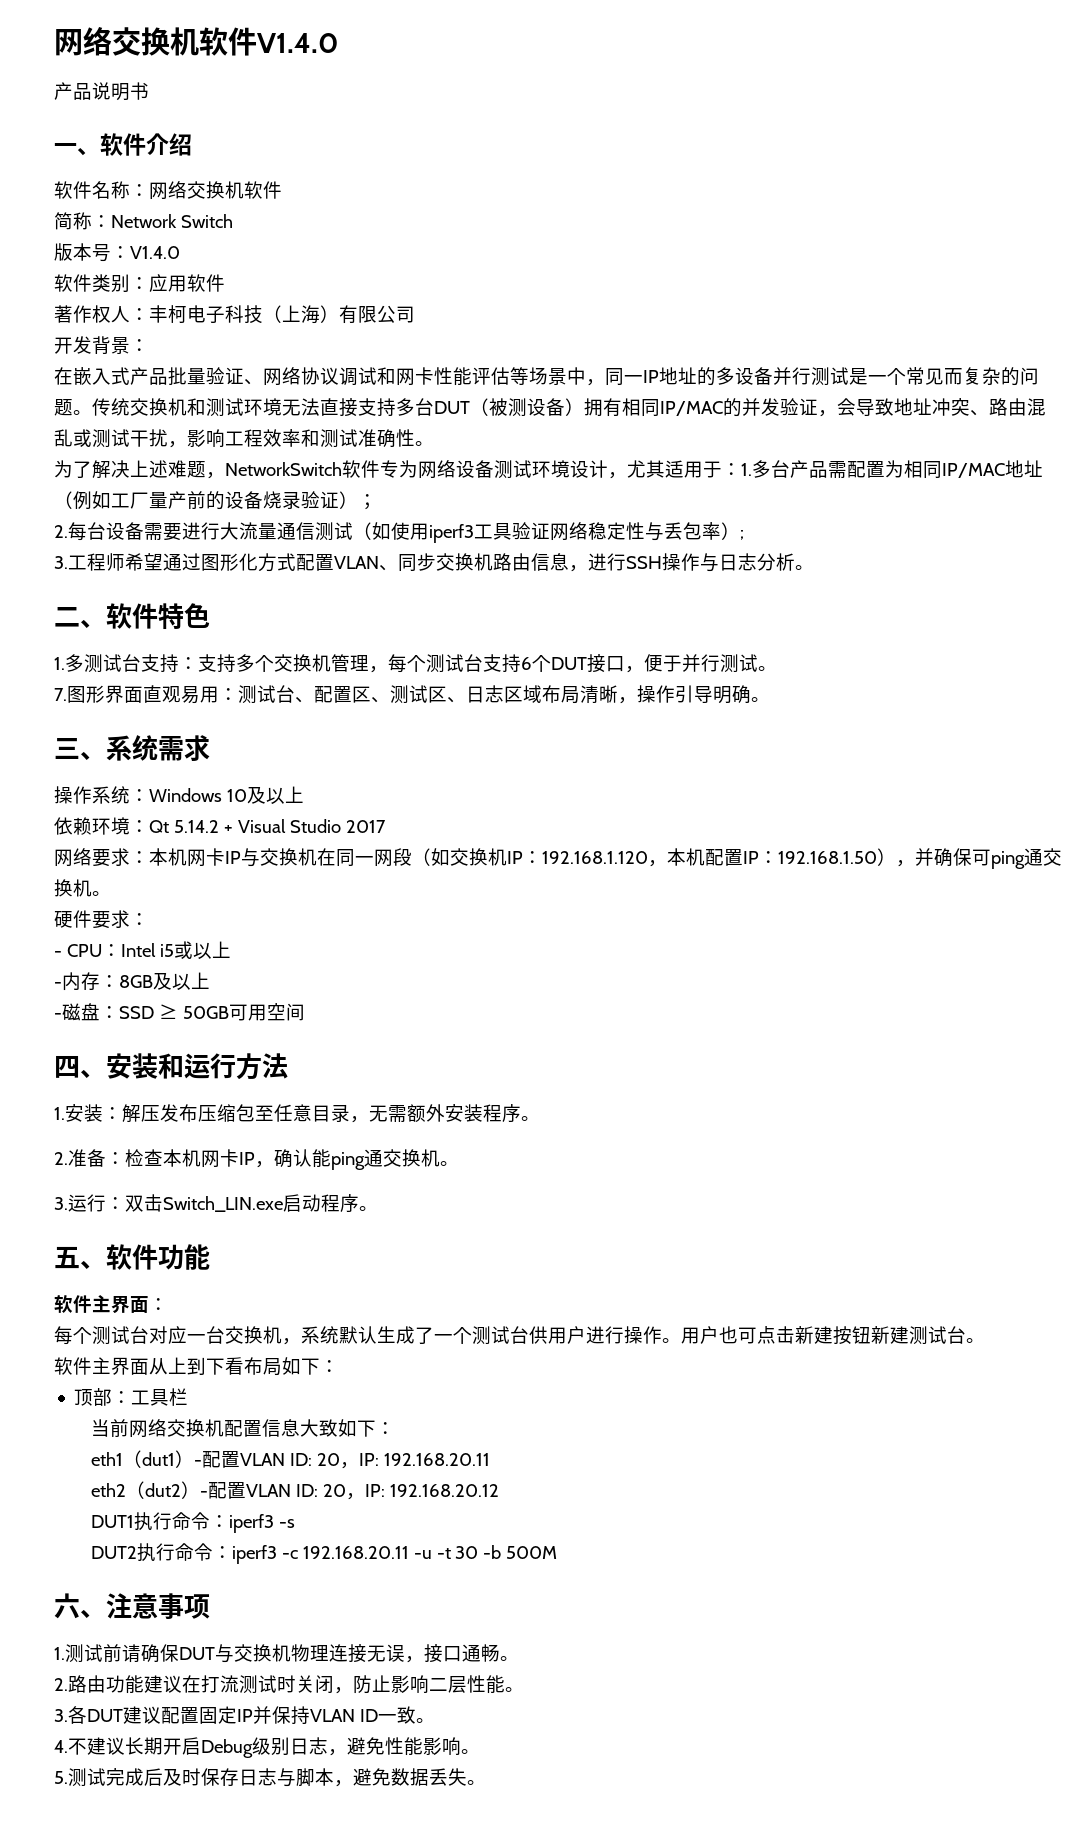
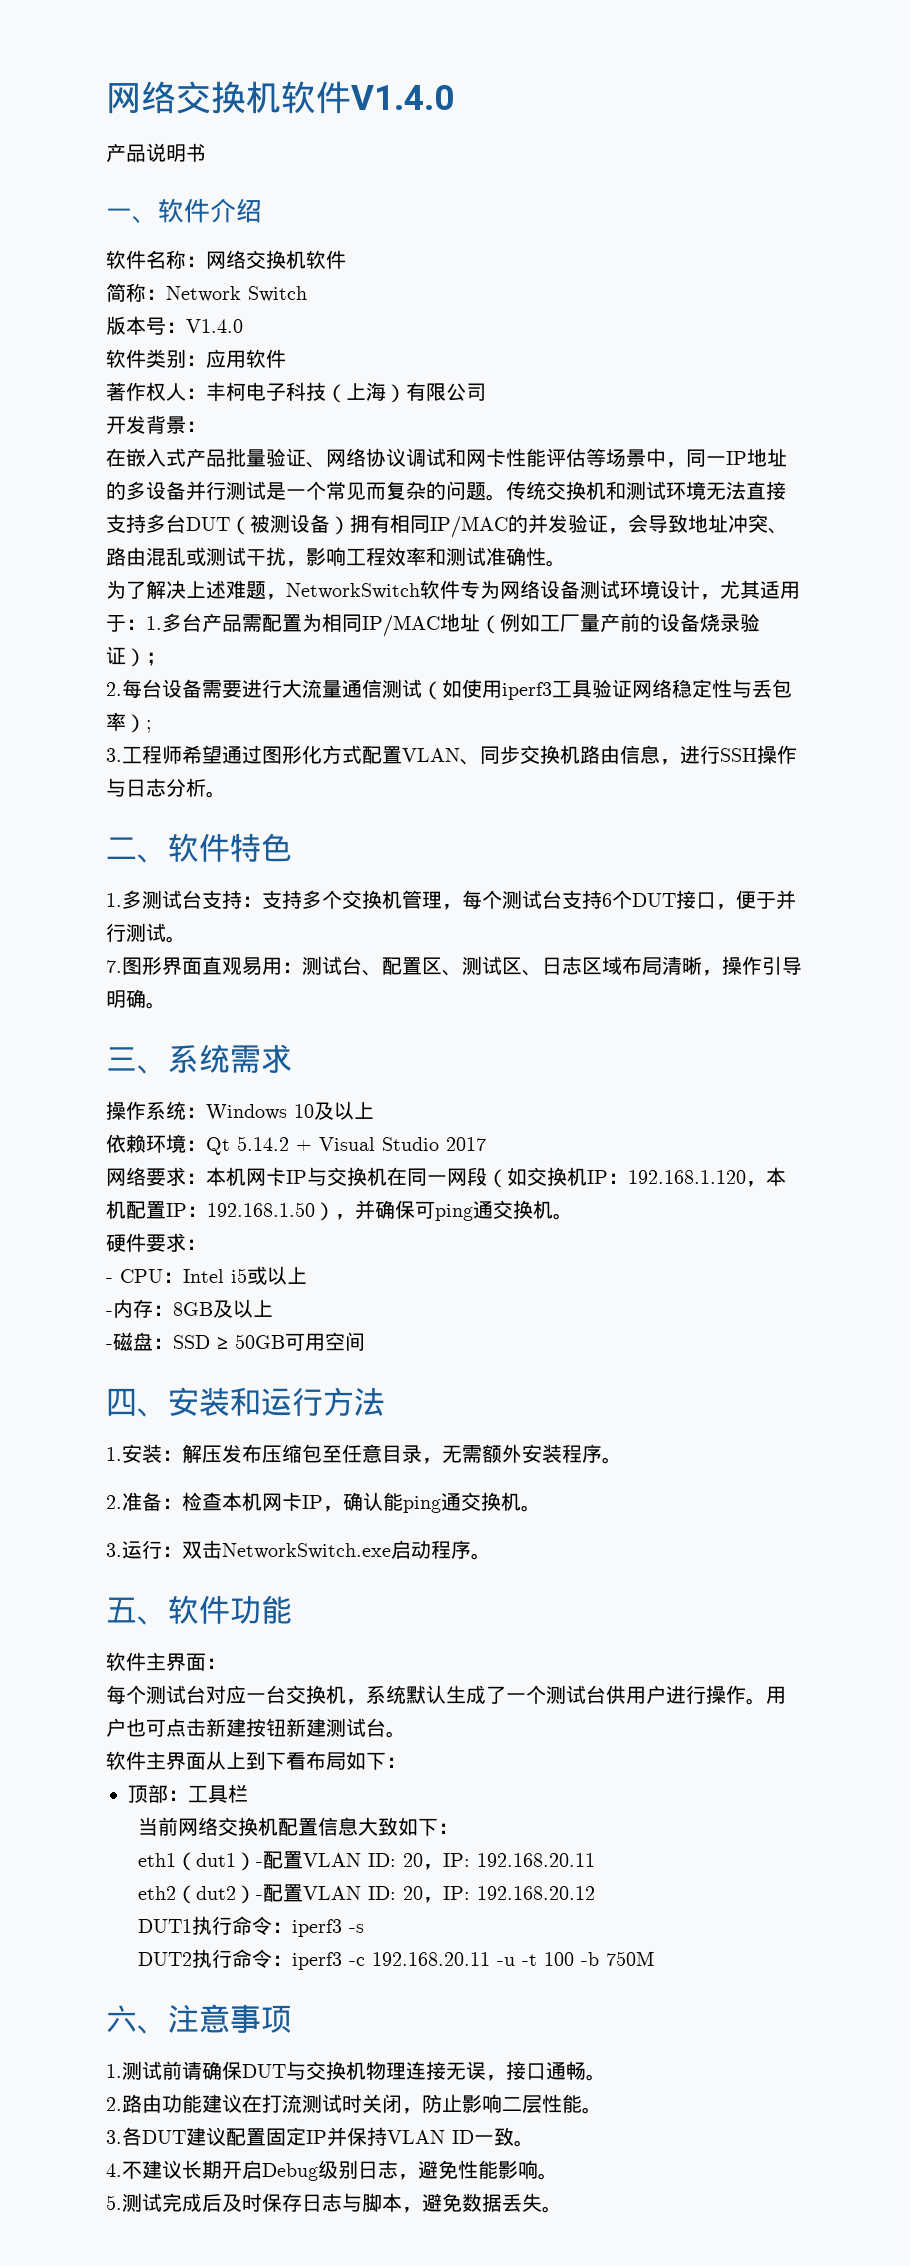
- 3.运行：双击Switch_LIN.exe启动程序。
+ 3.运行：双击NetworkSwitch.exe启动程序。
- DUT2执行命令：iperf3 -c 192.168.20.11 -u -t 30 -b 500M
+ DUT2执行命令：iperf3 -c 192.168.20.11 -u -t 100 -b 750M

